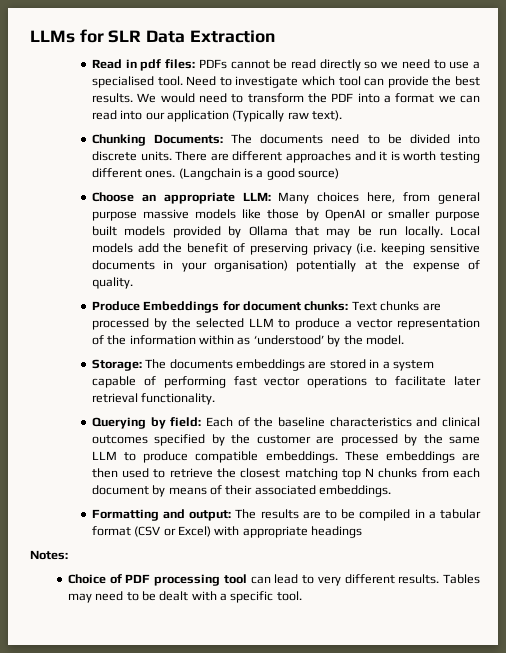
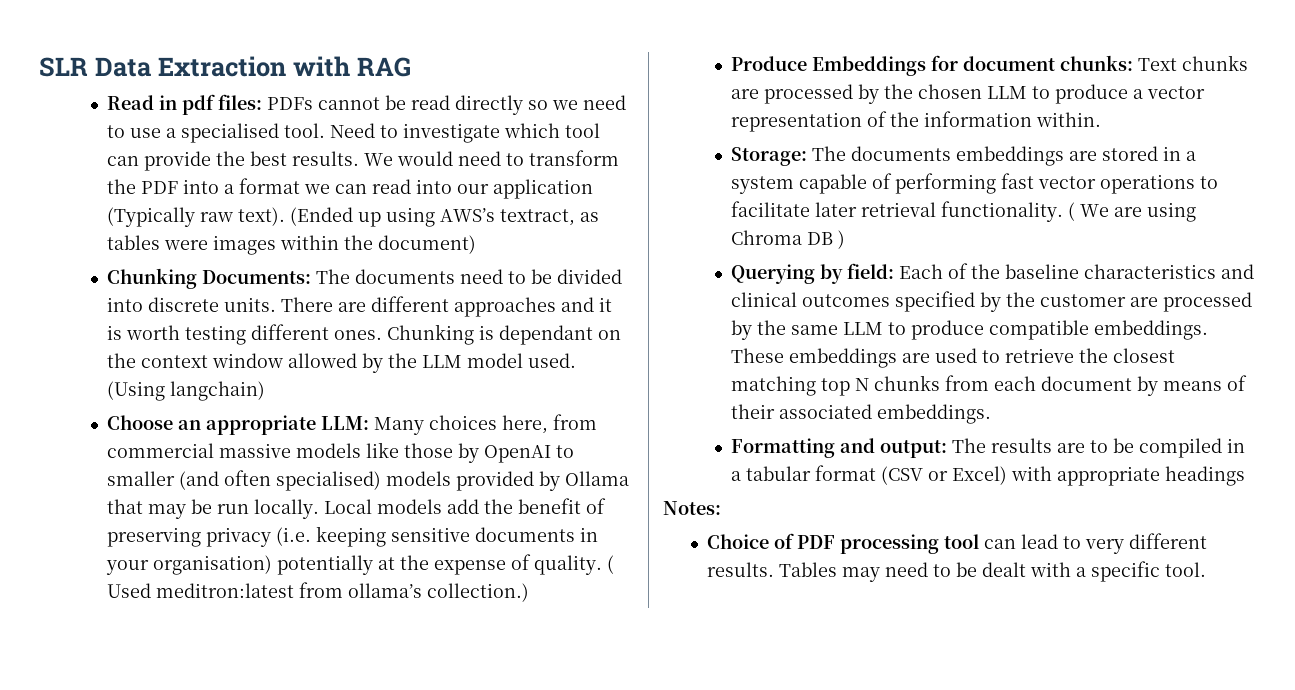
- LLMs for SLR Data Extraction
+ SLR Data Extraction with RAG
+ (Ended up using AWS’s textract, as tables were images within the document)
- (Langchain is a good source)
+ Chunking is dependant on the context window allowed by the LLM model used. (Using langchain)
- Choose an appropriate LLM: Many choices here, from general purpose massive models like those by OpenAI or smaller purpose built models provided by Ollama that may be run locally.
+ Choose an appropriate LLM: Many choices here, from commercial massive models like those by OpenAI to smaller (and often specialised) models provided by Ollama that may be run locally.
+ ( Used meditron:latest from ollama’s collection.)
- Produce Embeddings for document chunks: Text chunks are processed by the selected LLM to produce a vector representation of the information within as ‘understood’ by the model.
+ Produce Embeddings for document chunks: Text chunks are processed by the chosen LLM to produce a vector representation of the information within.
+ ( We are using Chroma DB )
- These embeddings are then used to retrieve the closest matching top N chunks from each document by means of their associated embeddings.
+ These embeddings are used to retrieve the closest matching top N chunks from each document by means of their associated embeddings.

